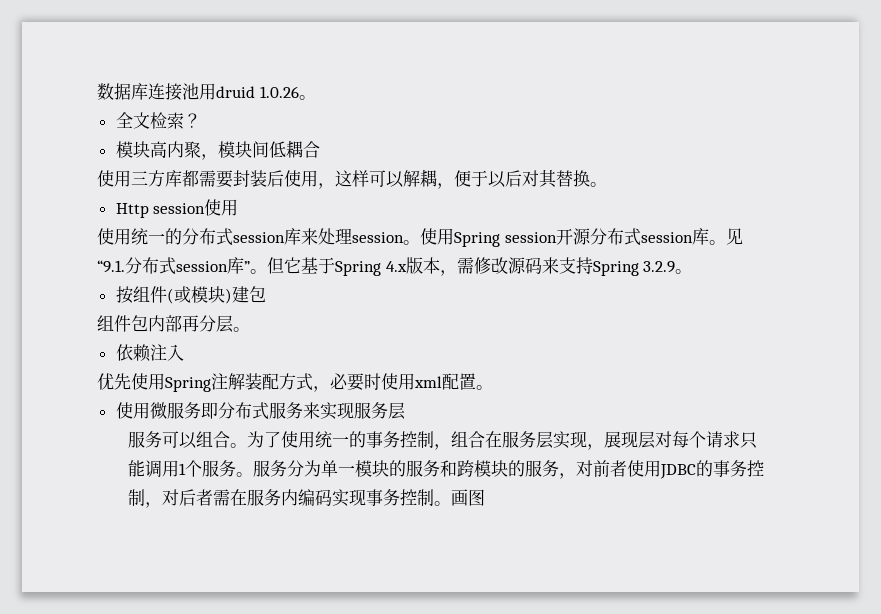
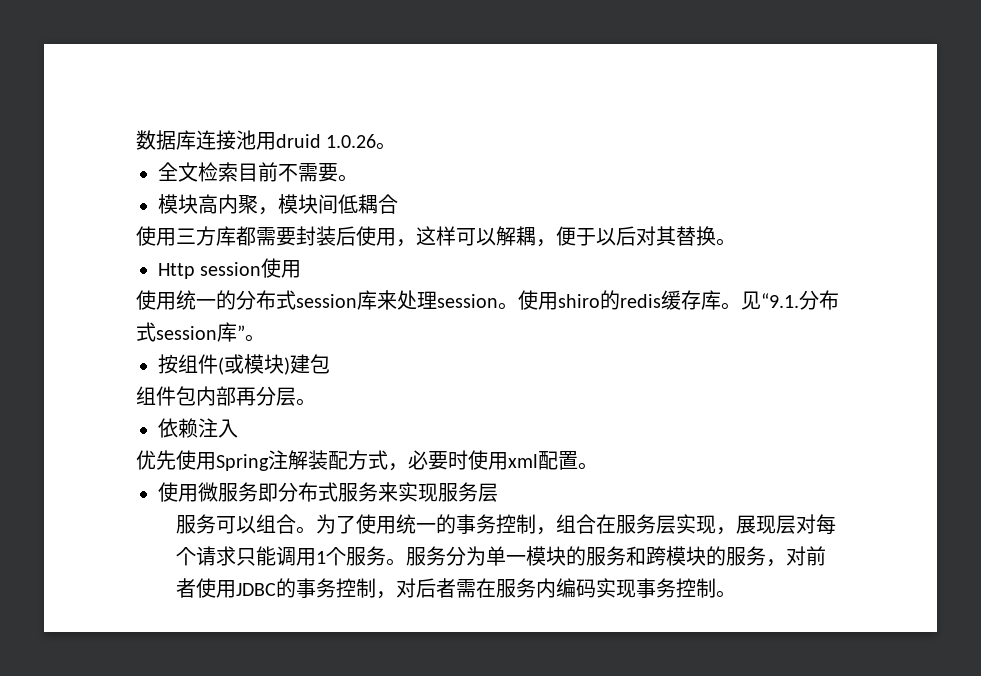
- 全文检索？
+ 全文检索目前不需要。
- 使用Spring session开源分布式session库。
+ 使用shiro的redis缓存库。
- 但它基于Spring 4.x版本，需修改源码来支持Spring 3.2.9。
- 画图

